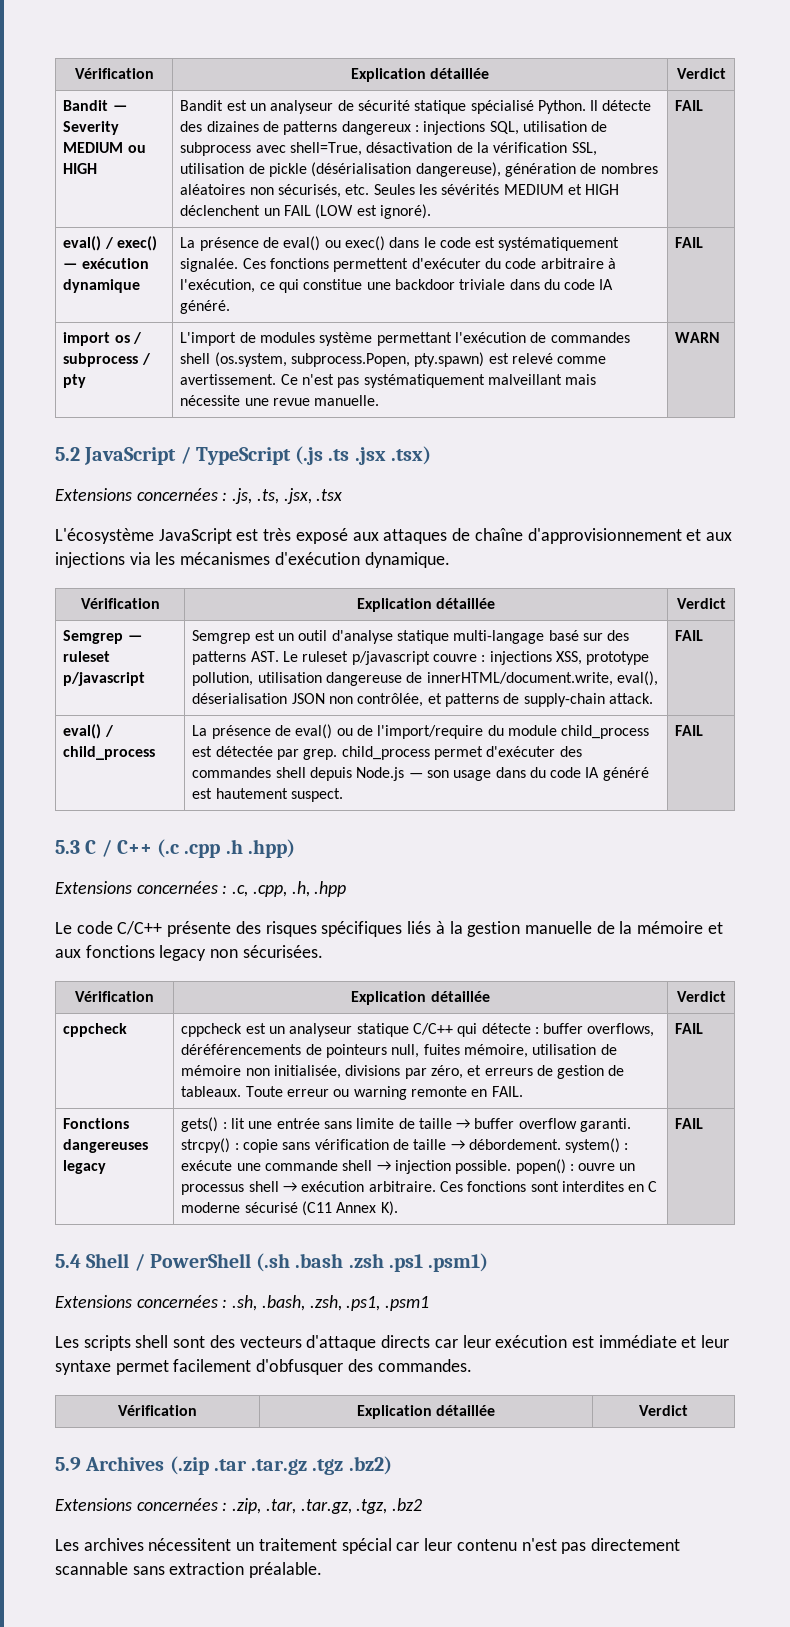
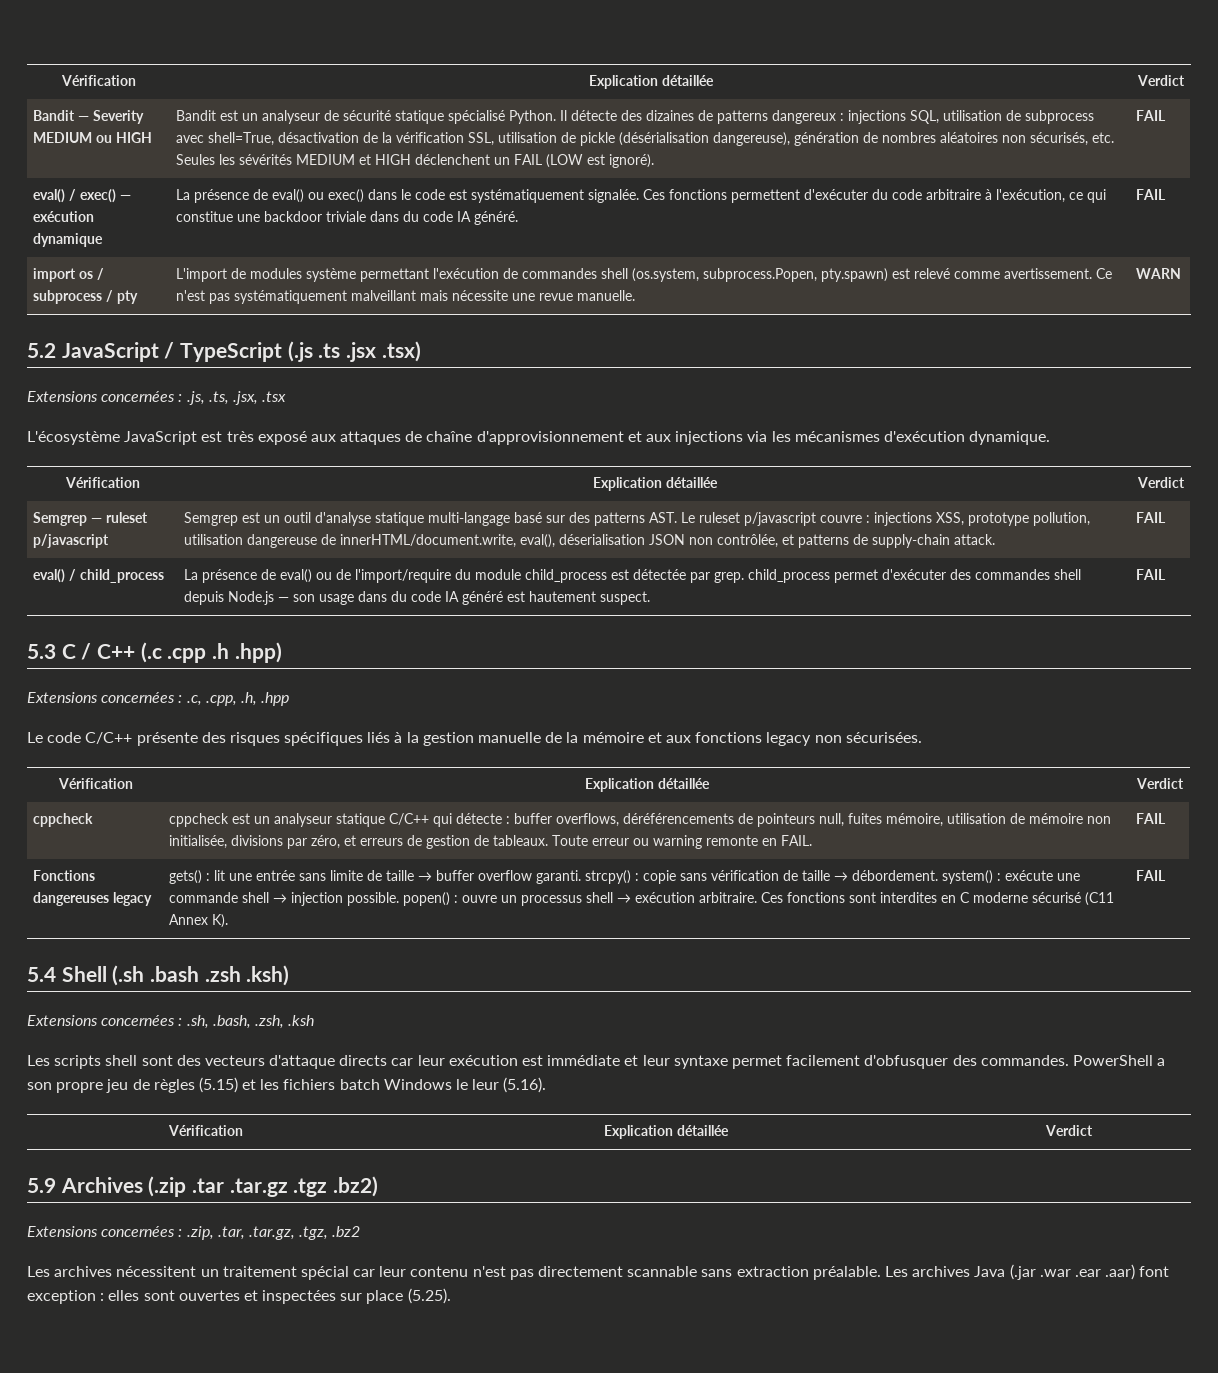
- 5.4 Shell / PowerShell (.sh .bash .zsh .ps1 .psm1)
+ 5.4 Shell (.sh .bash .zsh .ksh)
- Extensions concernées : .sh, .bash, .zsh, .ps1, .psm1
+ Extensions concernées : .sh, .bash, .zsh, .ksh
+ PowerShell a son propre jeu de règles (5.15) et les fichiers batch Windows le leur (5.16).
+ Les archives Java (.jar .war .ear .aar) font exception : elles sont ouvertes et inspectées sur place (5.25).

